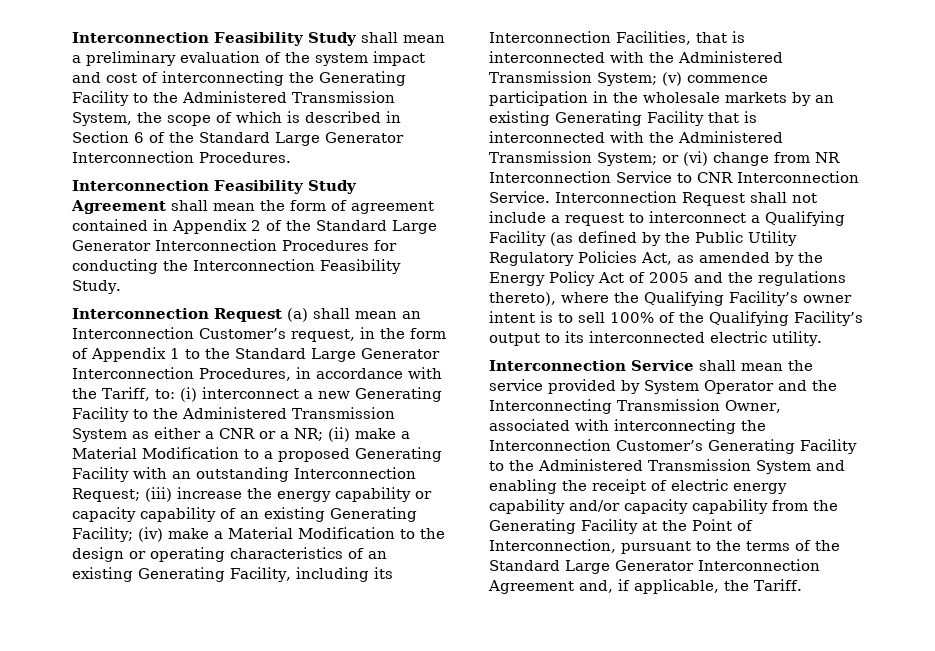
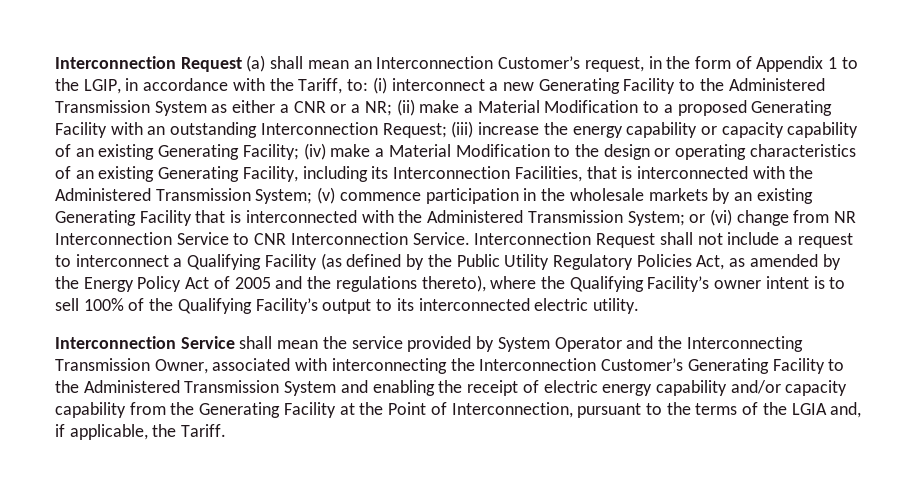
- Interconnection Feasibility Study shall mean a preliminary evaluation of the system impact and cost of interconnecting the Generating Facility to the Administered Transmission System, the scope of which is described in Section 6 of the Standard Large Generator Interconnection Procedures.
- Interconnection Feasibility Study Agreement shall mean the form of agreement contained in Appendix 2 of the Standard Large Generator Interconnection Procedures for conducting the Interconnection Feasibility Study.
- Interconnection Request (a) shall mean an Interconnection Customer’s request, in the form of Appendix 1 to the Standard Large Generator Interconnection Procedures, in accordance with the Tariff, to:
+ Interconnection Request (a) shall mean an Interconnection Customer’s request, in the form of Appendix 1 to the LGIP, in accordance with the Tariff, to:
- Interconnection Service shall mean the service provided by System Operator and the Interconnecting Transmission Owner, associated with interconnecting the Interconnection Customer’s Generating Facility to the Administered Transmission System and enabling the receipt of electric energy capability and/or capacity capability from the Generating Facility at the Point of Interconnection, pursuant to the terms of the Standard Large Generator Interconnection Agreement and, if applicable, the Tariff.
+ Interconnection Service shall mean the service provided by System Operator and the Interconnecting Transmission Owner, associated with interconnecting the Interconnection Customer’s Generating Facility to the Administered Transmission System and enabling the receipt of electric energy capability and/or capacity capability from the Generating Facility at the Point of Interconnection, pursuant to the terms of the LGIA and, if applicable, the Tariff.

